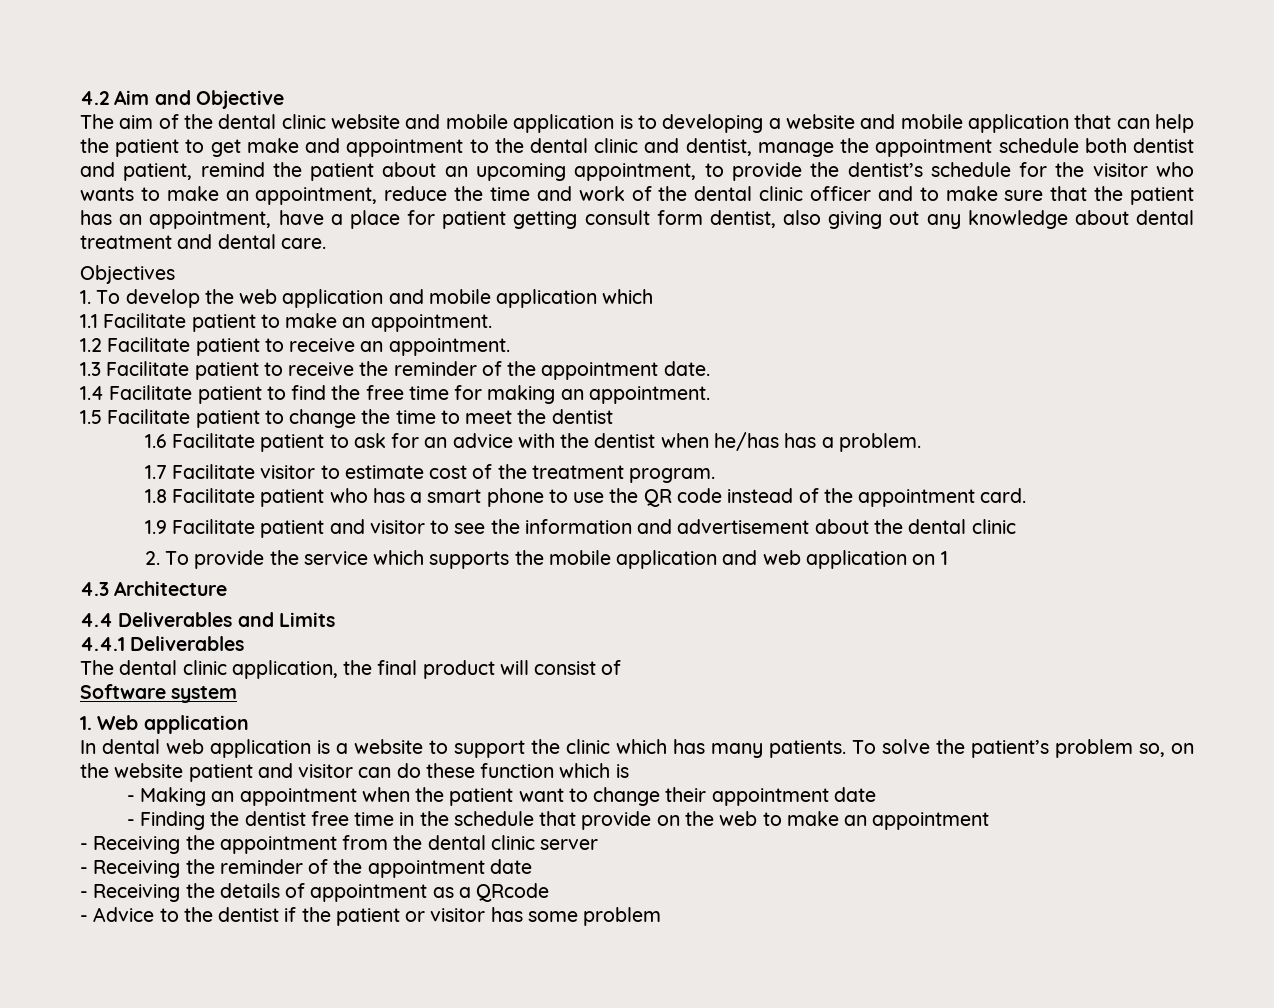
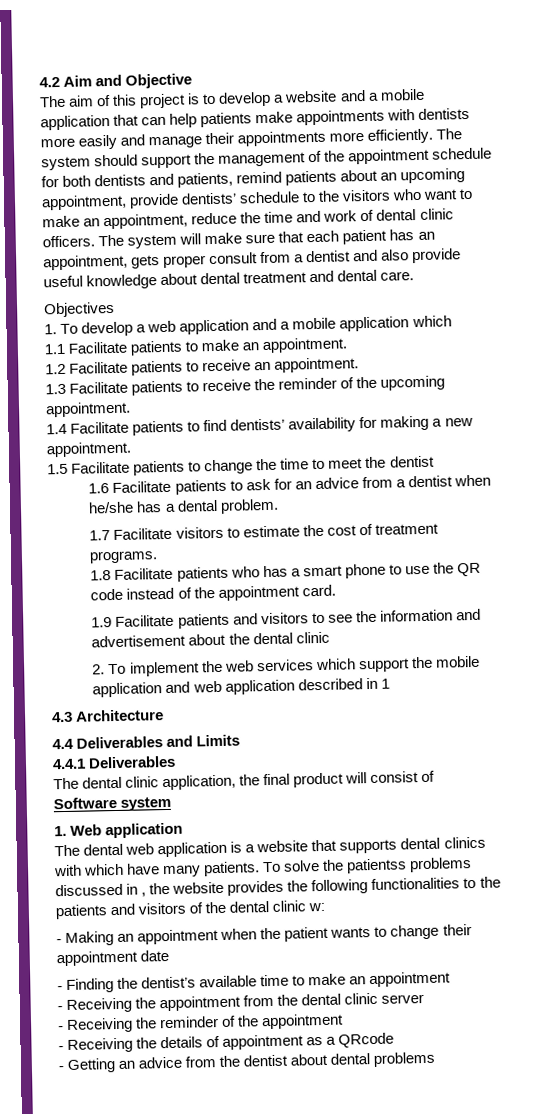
- The aim of the dental clinic website and mobile application is to developing a website and mobile application that can help the patient to get make and appointment to the dental clinic and dentist, manage the appointment schedule both dentist and patient, remind the patient about an upcoming appointment, to provide the dentist’s schedule for the visitor who wants to make an appointment, reduce the time and work of the dental clinic officer and to make sure that the patient has an appointment, have a place for patient getting consult form dentist, also giving out any knowledge about dental treatment and dental care.
+ The aim of this project is to develop a website and a mobile application that can help patients make appointments with dentists more easily and manage their appointments more efficiently. The system should support the management of the appointment schedule for both dentists and patients, remind patients about an upcoming appointment, provide dentists’ schedule to the visitors who want to make an appointment, reduce the time and work of dental clinic officers. The system will make sure that each patient has an appointment, gets proper consult from a dentist and also provide useful knowledge about dental treatment and dental care.
- 1. To develop the web application and mobile application which
+ 1. To develop a web application and a mobile application which
- 1.1 Facilitate patient to make an appointment.
+ 1.1 Facilitate patients to make an appointment.
- 1.2 Facilitate patient to receive an appointment.
+ 1.2 Facilitate patients to receive an appointment.
- 1.3 Facilitate patient to receive the reminder of the appointment date.
+ 1.3 Facilitate patients to receive the reminder of the upcoming appointment.
- 1.4 Facilitate patient to find the free time for making an appointment.
+ 1.4 Facilitate patients to find dentists’ availability for making a new appointment.
- 1.5 Facilitate patient to change the time to meet the dentist
+ 1.5 Facilitate patients to change the time to meet the dentist
- 1.6 Facilitate patient to ask for an advice with the dentist when he/has has a problem.
+ 1.6 Facilitate patients to ask for an advice from a dentist when he/she has a dental problem.
- 1.7 Facilitate visitor to estimate cost of the treatment program.
+ 1.7 Facilitate visitors to estimate the cost of treatment programs.
- 1.8 Facilitate patient who has a smart phone to use the QR code instead of the appointment card.
+ 1.8 Facilitate patients who has a smart phone to use the QR code instead of the appointment card.
- 1.9 Facilitate patient and visitor to see the information and advertisement about the dental clinic
+ 1.9 Facilitate patients and visitors to see the information and advertisement about the dental clinic
- 2. To provide the service which supports the mobile application and web application on 1
+ 2. To implement the web services which support the mobile application and web application described in 1
- In dental web application is a website to support the clinic which has many patients.
+ The dental web application is a website that supports dental clinics with which have many patients.
- To solve the patient’s problem so, on the website patient and visitor can do these function which is
+ To solve the patientss problems discussed in , the website provides the following functionalities to the patients and visitors of the dental clinic w:
- - Making an appointment when the patient want to change their appointment date
+ - Making an appointment when the patient wants to change their appointment date
- - Finding the dentist free time in the schedule that provide on the web to make an appointment
+ - Finding the dentist’s available time to make an appointment
- - Receiving the reminder of the appointment date
+ - Receiving the reminder of the appointment
- - Advice to the dentist if the patient or visitor has some problem
+ - Getting an advice from the dentist about dental problems

